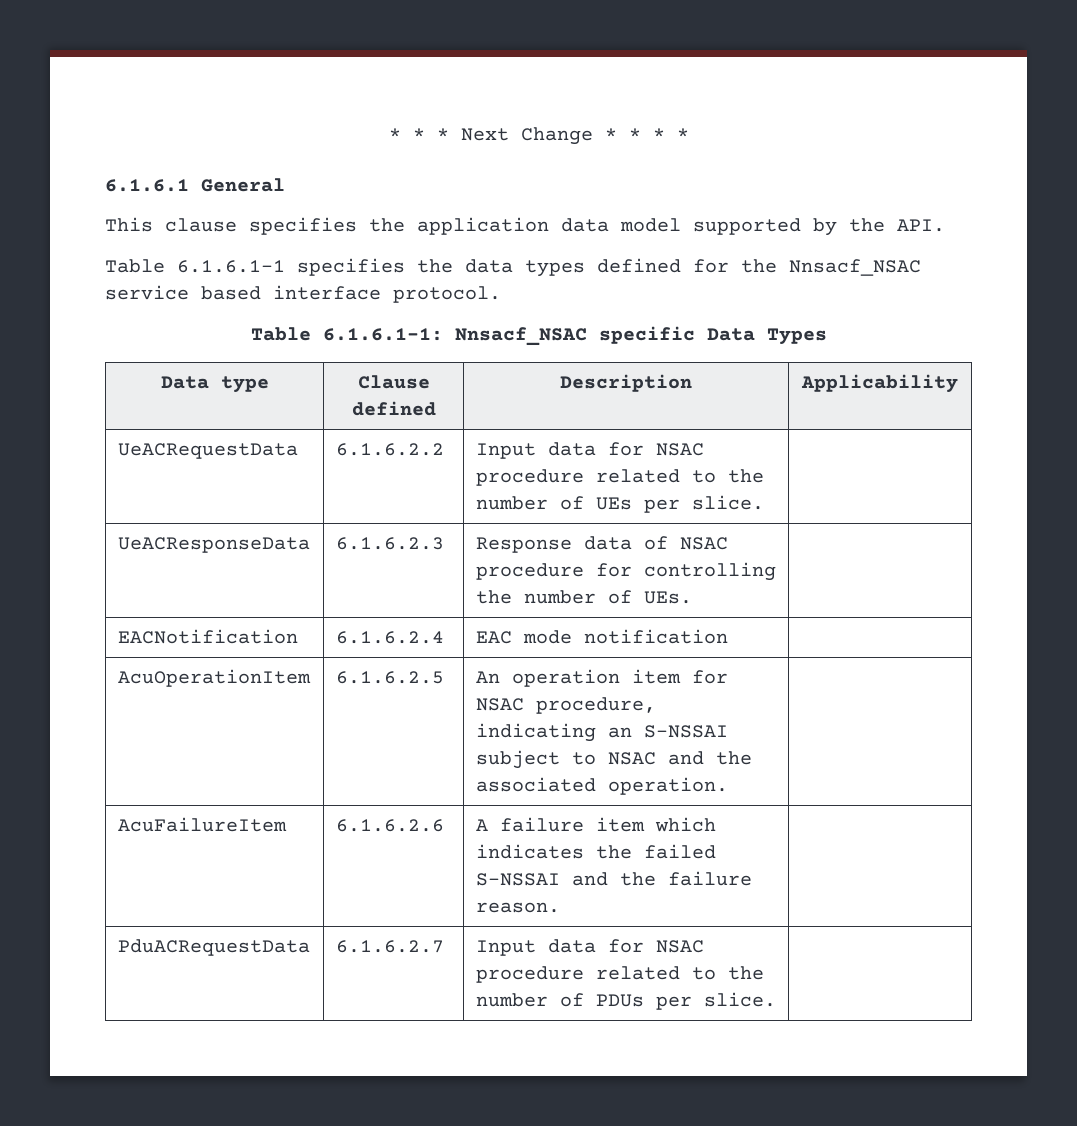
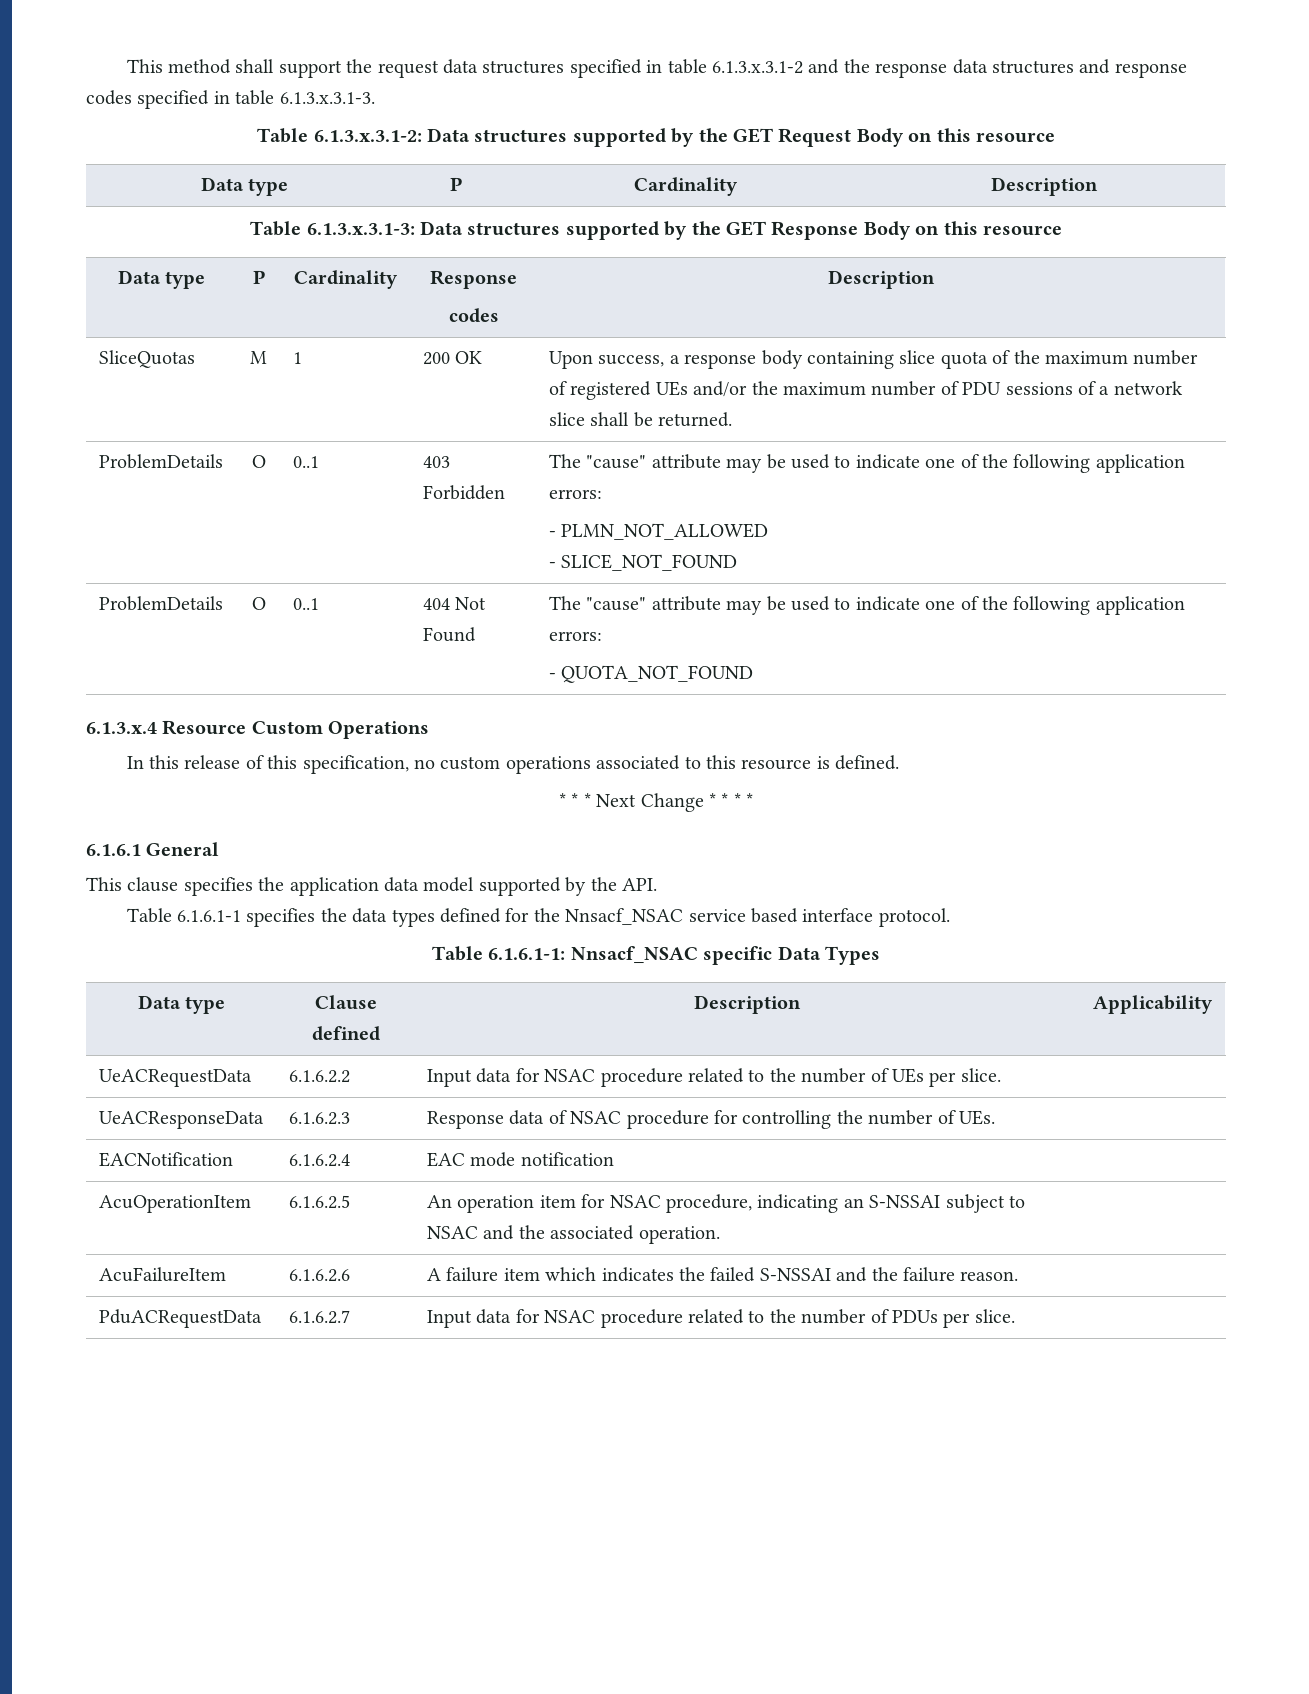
+ This method shall support the request data structures specified in table 6.1.3.x.3.1-2 and the response data structures and response codes specified in table 6.1.3.x.3.1-3.
+ Table 6.1.3.x.3.1-2: Data structures supported by the GET Request Body on this resource
+ Data type | P | Cardinality | Description
+ Table 6.1.3.x.3.1-3: Data structures supported by the GET Response Body on this resource
+ Data type | P | Cardinality | Response
+ codes | Description
+ SliceQuotas | M | 1 | 200 OK | Upon success, a response body containing slice quota of the maximum number of registered UEs and/or the maximum number of PDU sessions of a network slice shall be returned.
+ ProblemDetails | O | 0..1 | 403 Forbidden | The "cause" attribute may be used to indicate one of the following application errors:
+ - PLMN_NOT_ALLOWED
+ - SLICE_NOT_FOUND
+ ProblemDetails | O | 0..1 | 404 Not Found | The "cause" attribute may be used to indicate one of the following application errors:
+ - QUOTA_NOT_FOUND
+ 6.1.3.x.4 Resource Custom Operations
+ In this release of this specification, no custom operations associated to this resource is defined.

